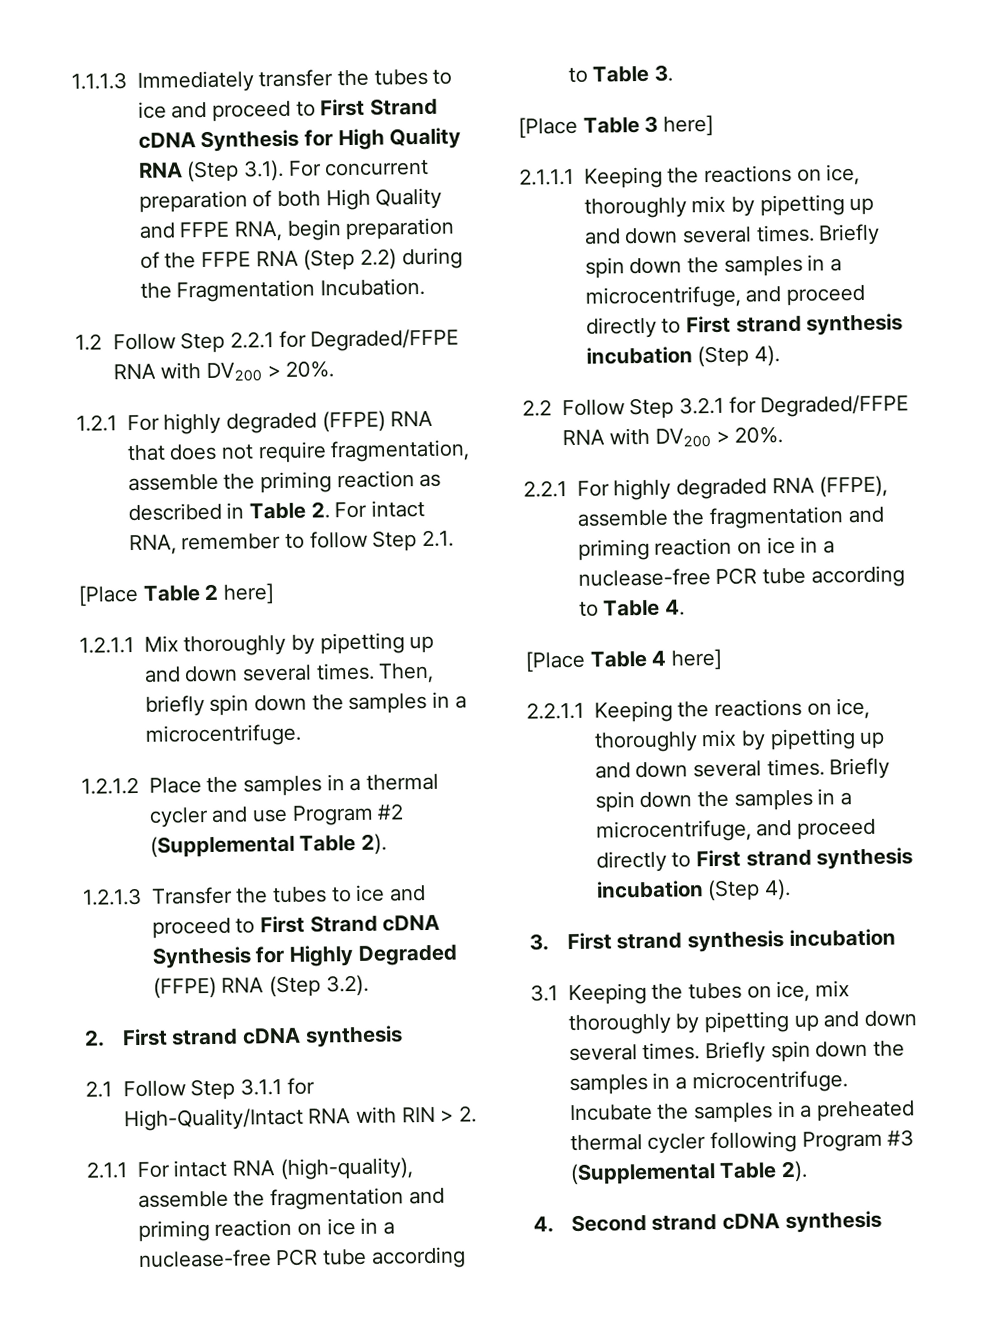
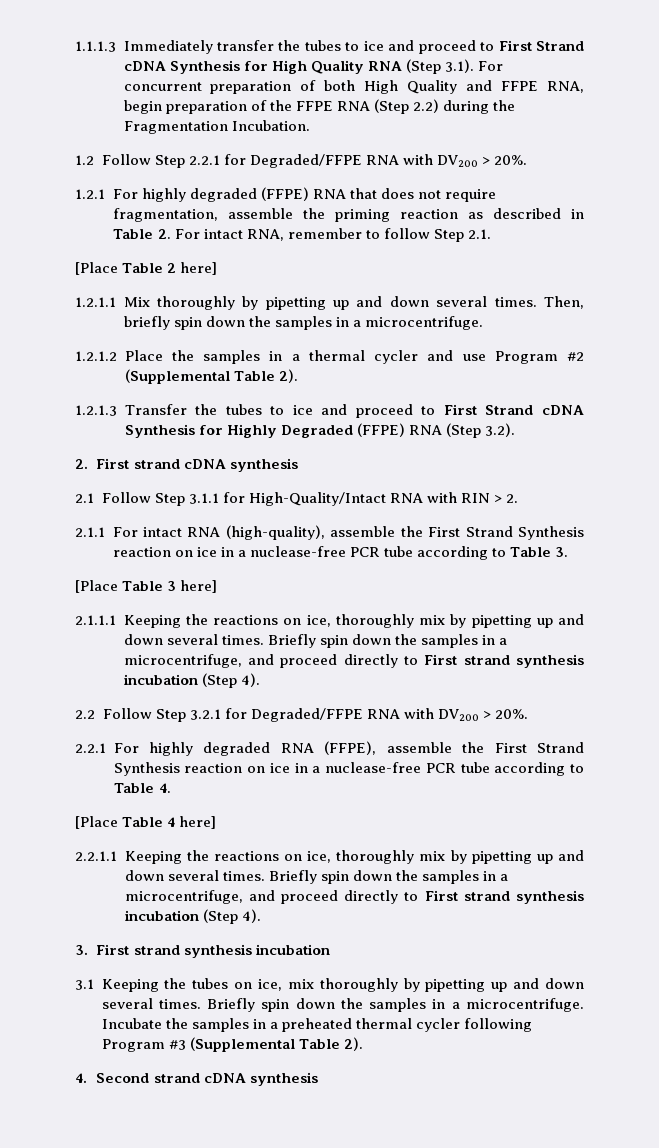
- 2.1.1 For intact RNA (high-quality), assemble the fragmentation and priming reaction on ice in a nuclease-free PCR tube according to Table 3.
+ 2.1.1 For intact RNA (high-quality), assemble the First Strand Synthesis reaction on ice in a nuclease-free PCR tube according to Table 3.
- 2.2.1 For highly degraded RNA (FFPE), assemble the fragmentation and priming reaction on ice in a nuclease-free PCR tube according to Table 4.
+ 2.2.1 For highly degraded RNA (FFPE), assemble the First Strand Synthesis reaction on ice in a nuclease-free PCR tube according to Table 4.

